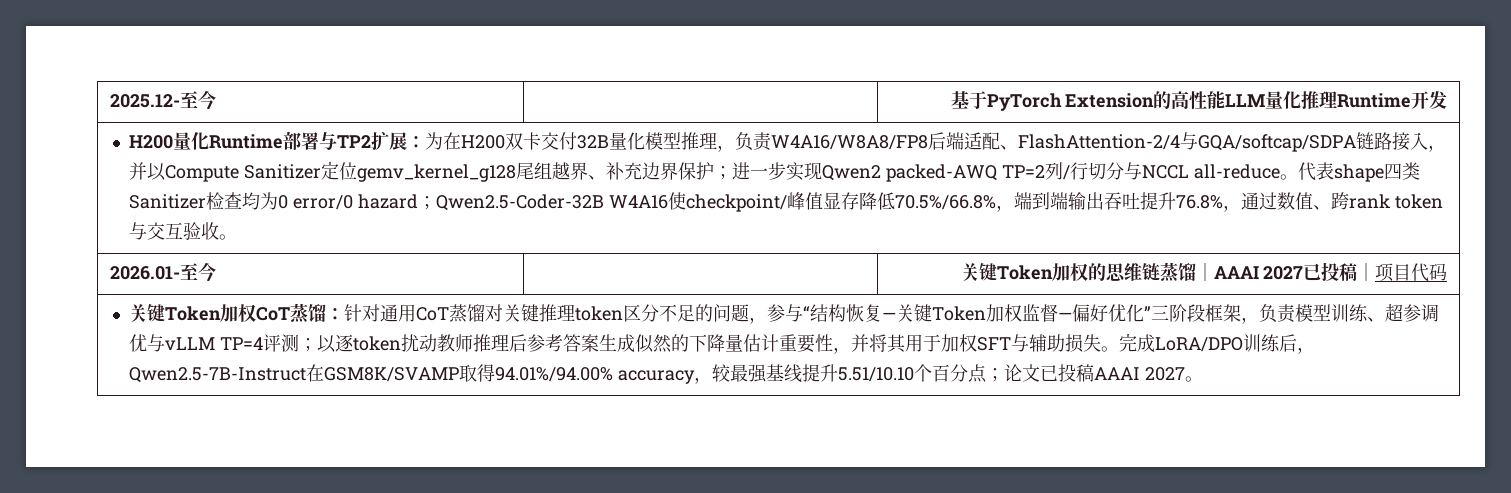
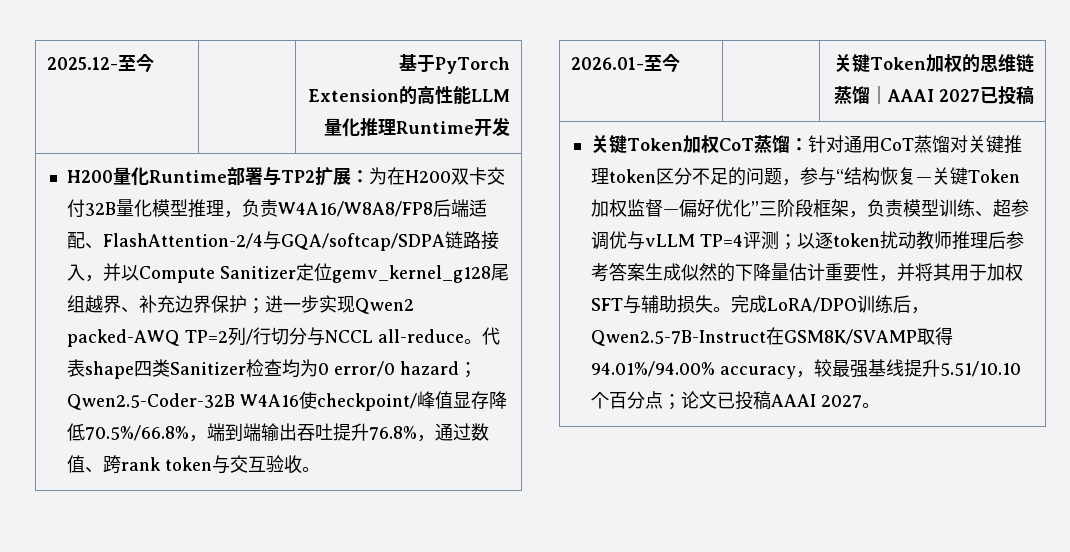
- 2026.01-至今 | | 关键Token加权的思维链蒸馏｜AAAI 2027已投稿｜项目代码
+ 2026.01-至今 | | 关键Token加权的思维链蒸馏｜AAAI 2027已投稿

